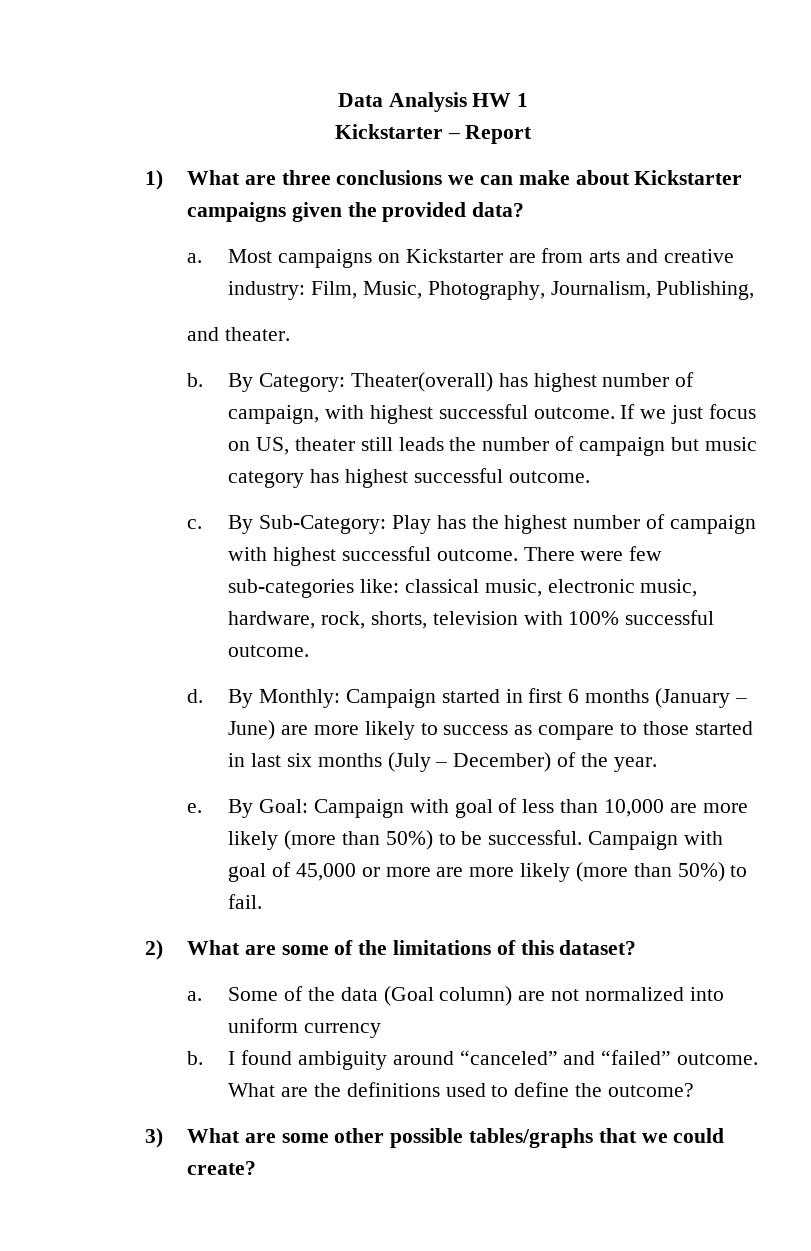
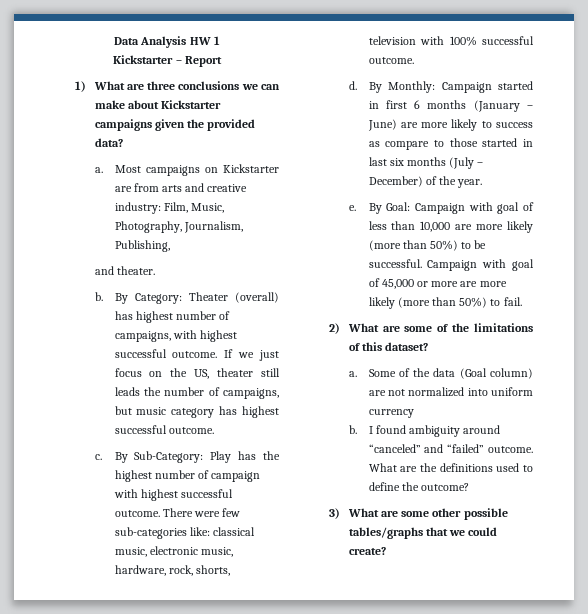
- By Category: Theater(overall) has highest number of campaign, with highest successful outcome.
+ By Category: Theater (overall) has highest number of campaigns, with highest successful outcome.
- If we just focus on US, theater still leads the number of campaign but music category has highest successful outcome.
+ If we just focus on the US, theater still leads the number of campaigns, but music category has highest successful outcome.

